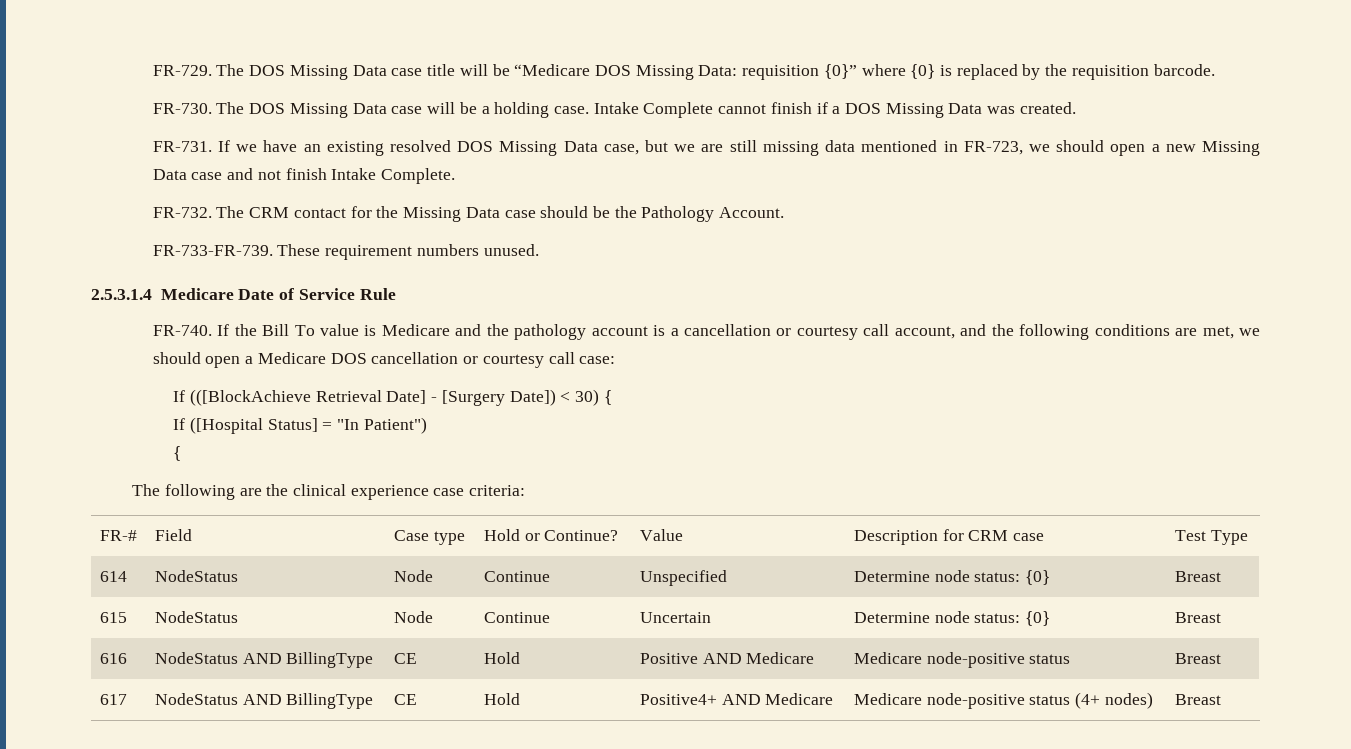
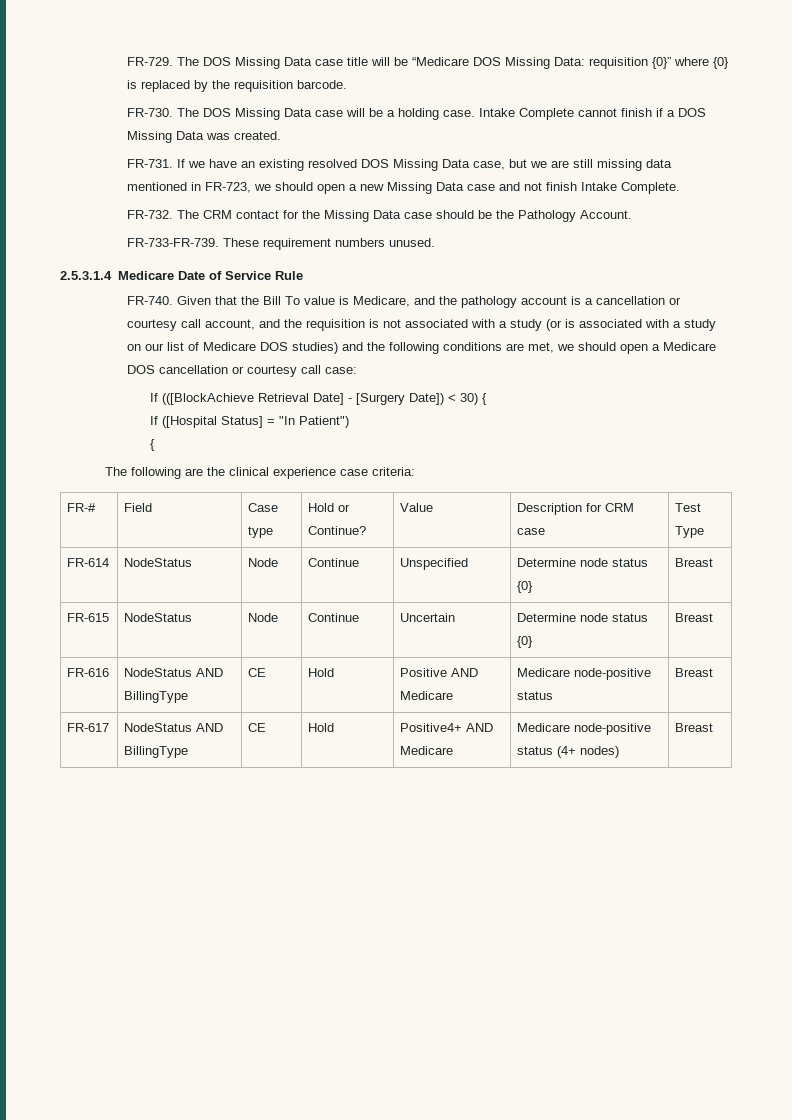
- If the Bill To value is Medicare and the pathology account is a cancellation or courtesy call account, and the following conditions are met, we should open a Medicare DOS cancellation or courtesy call case:
+ Given that the Bill To value is Medicare, and the pathology account is a cancellation or courtesy call account, and the requisition is not associated with a study (or is associated with a study on our list of Medicare DOS studies) and the following conditions are met, we should open a Medicare DOS cancellation or courtesy call case:
- 614 | NodeStatus | Node | Continue | Unspecified | Determine node status: {0} | Breast
- 615 | NodeStatus | Node | Continue | Uncertain | Determine node status: {0} | Breast
- 616 | NodeStatus AND BillingType | CE | Hold | Positive AND Medicare | Medicare node-positive status | Breast
+ FR-614 | NodeStatus | Node | Continue | Unspecified | Determine node status {0} | Breast
+ FR-615 | NodeStatus | Node | Continue | Uncertain | Determine node status {0} | Breast
+ FR-616 | NodeStatus AND BillingType | CE | Hold | Positive AND Medicare | Medicare node-positive status | Breast
- 617 | NodeStatus AND BillingType | CE | Hold | Positive4+ AND Medicare | Medicare node-positive status (4+ nodes) | Breast
+ FR-617 | NodeStatus AND BillingType | CE | Hold | Positive4+ AND Medicare | Medicare node-positive status (4+ nodes) | Breast

